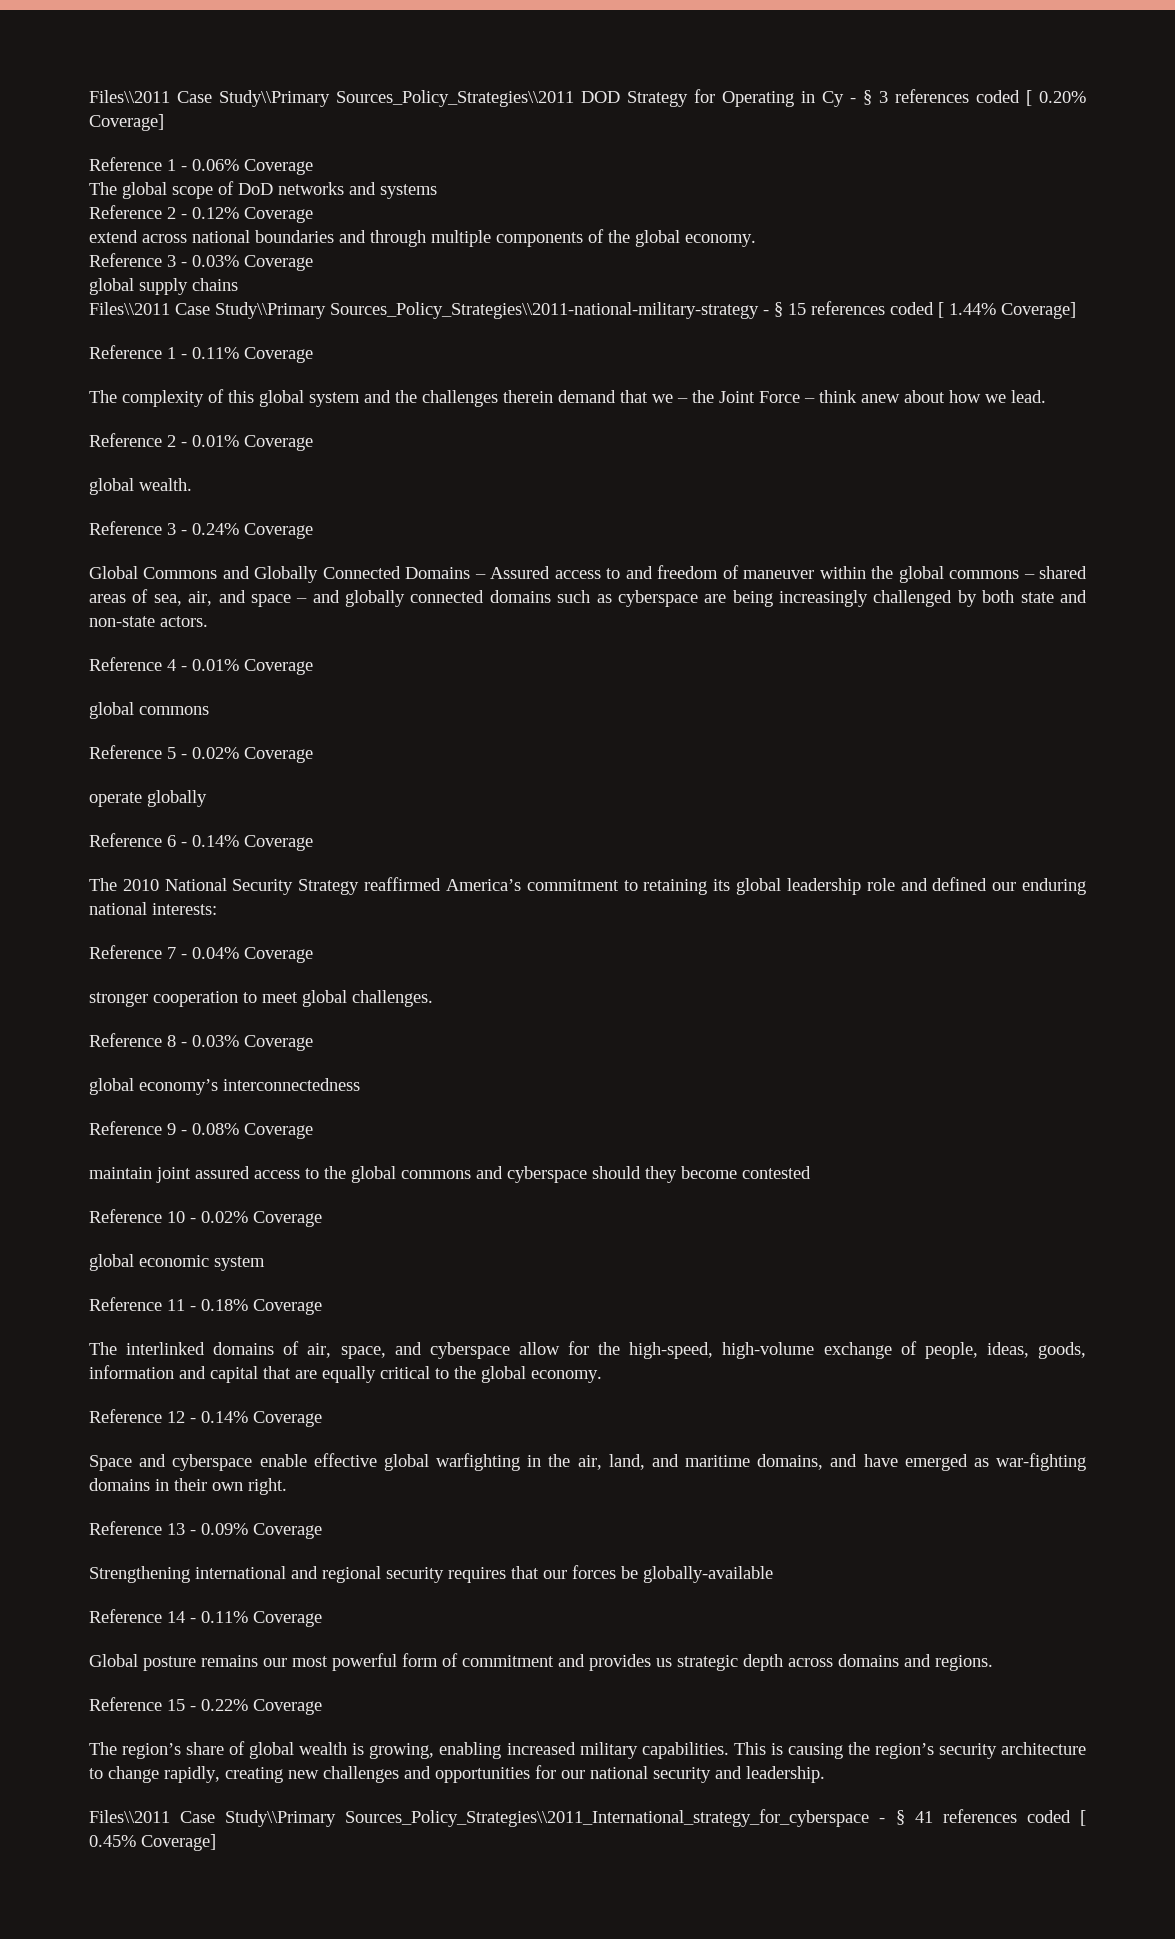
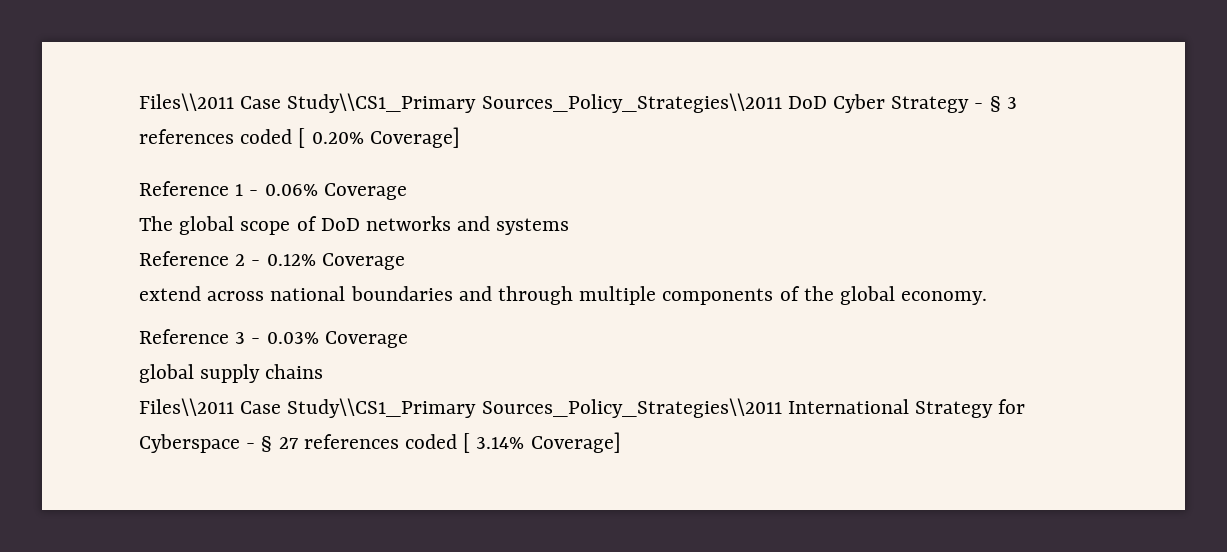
- Files\\2011 Case Study\\Primary Sources_Policy_Strategies\\2011 DOD Strategy for Operating in Cy - § 3 references coded [ 0.20% Coverage]
+ Files\\2011 Case Study\\CS1_Primary Sources_Policy_Strategies\\2011 DoD Cyber Strategy - § 3 references coded [ 0.20% Coverage]
- Files\\2011 Case Study\\Primary Sources_Policy_Strategies\\2011-national-military-strategy - § 15 references coded [ 1.44% Coverage]
- Reference 1 - 0.11% Coverage
- The complexity of this global system and the challenges therein demand that we – the Joint Force – think anew about how we lead.
- Reference 2 - 0.01% Coverage
- global wealth.
- Reference 3 - 0.24% Coverage
- Global Commons and Globally Connected Domains – Assured access to and freedom of maneuver within the global commons – shared areas of sea, air, and space – and globally connected domains such as cyberspace are being increasingly challenged by both state and non-state actors.
- Reference 4 - 0.01% Coverage
- global commons
- Reference 5 - 0.02% Coverage
- operate globally
- Reference 6 - 0.14% Coverage
- The 2010 National Security Strategy reaffirmed America’s commitment to retaining its global leadership role and defined our enduring national interests:
- Reference 7 - 0.04% Coverage
- stronger cooperation to meet global challenges.
- Reference 8 - 0.03% Coverage
- global economy’s interconnectedness
- Reference 9 - 0.08% Coverage
- maintain joint assured access to the global commons and cyberspace should they become contested
- Reference 10 - 0.02% Coverage
- global economic system
- Reference 11 - 0.18% Coverage
- The interlinked domains of air, space, and cyberspace allow for the high-speed, high-volume exchange of people, ideas, goods, information and capital that are equally critical to the global economy.
- Reference 12 - 0.14% Coverage
- Space and cyberspace enable effective global warfighting in the air, land, and maritime domains, and have emerged as war-fighting domains in their own right.
- Reference 13 - 0.09% Coverage
- Strengthening international and regional security requires that our forces be globally-available
- Reference 14 - 0.11% Coverage
- Global posture remains our most powerful form of commitment and provides us strategic depth across domains and regions.
- Reference 15 - 0.22% Coverage
- The region’s share of global wealth is growing, enabling increased military capabilities. This is causing the region’s security architecture to change rapidly, creating new challenges and opportunities for our national security and leadership.
- Files\\2011 Case Study\\Primary Sources_Policy_Strategies\\2011_International_strategy_for_cyberspace - § 41 references coded [ 0.45% Coverage]
+ Files\\2011 Case Study\\CS1_Primary Sources_Policy_Strategies\\2011 International Strategy for Cyberspace - § 27 references coded [ 3.14% Coverage]

